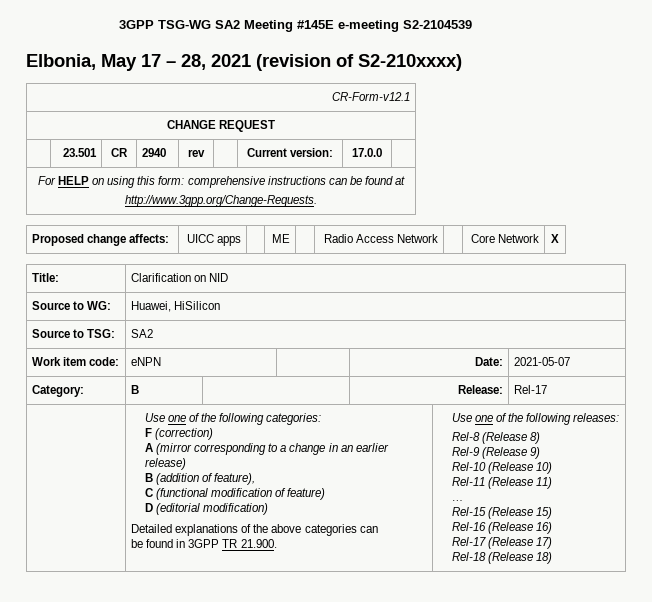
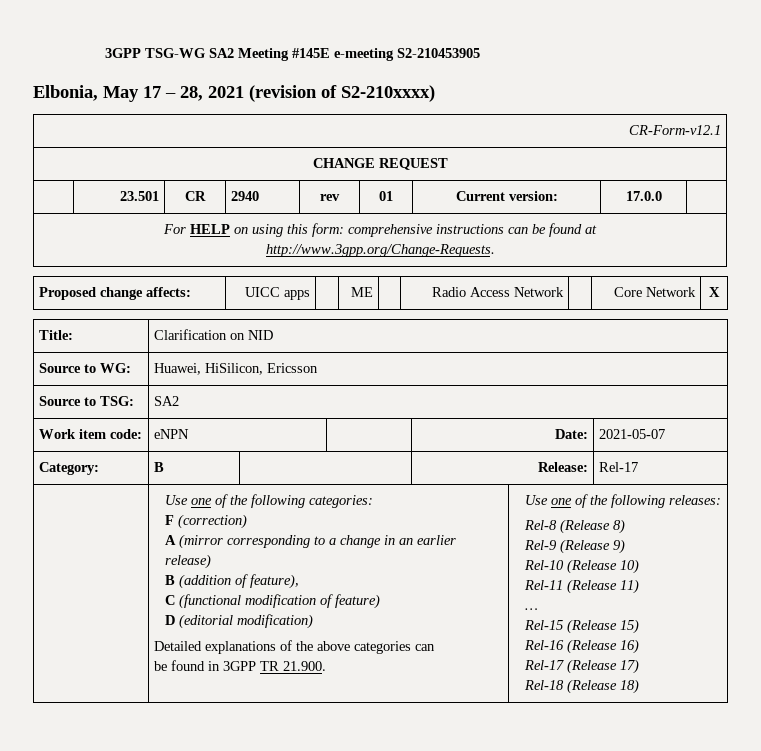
- 3GPP TSG-WG SA2 Meeting #145E e-meeting S2-2104539
+ 3GPP TSG-WG SA2 Meeting #145E e-meeting S2-210453905
- | 23.501 | CR | 2940 | rev | | Current version: | 17.0.0 |
+ | 23.501 | CR | 2940 | rev | 01 | Current version: | 17.0.0 |
- Source to WG: | Huawei, HiSilicon
+ Source to WG: | Huawei, HiSilicon, Ericsson

